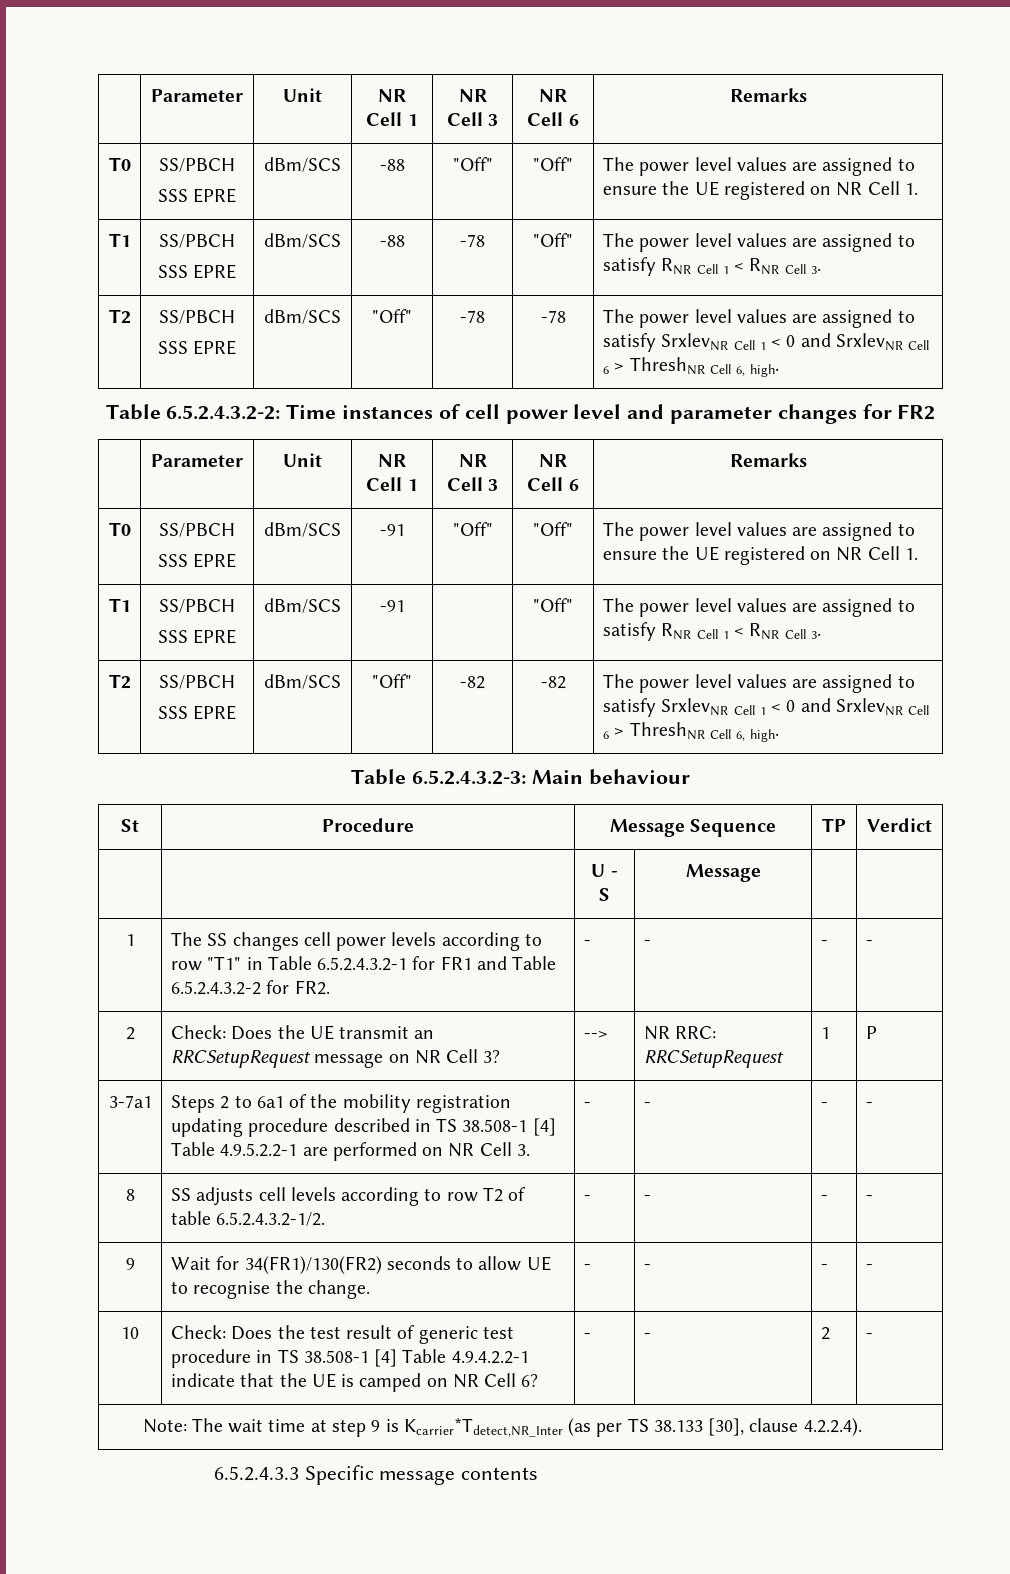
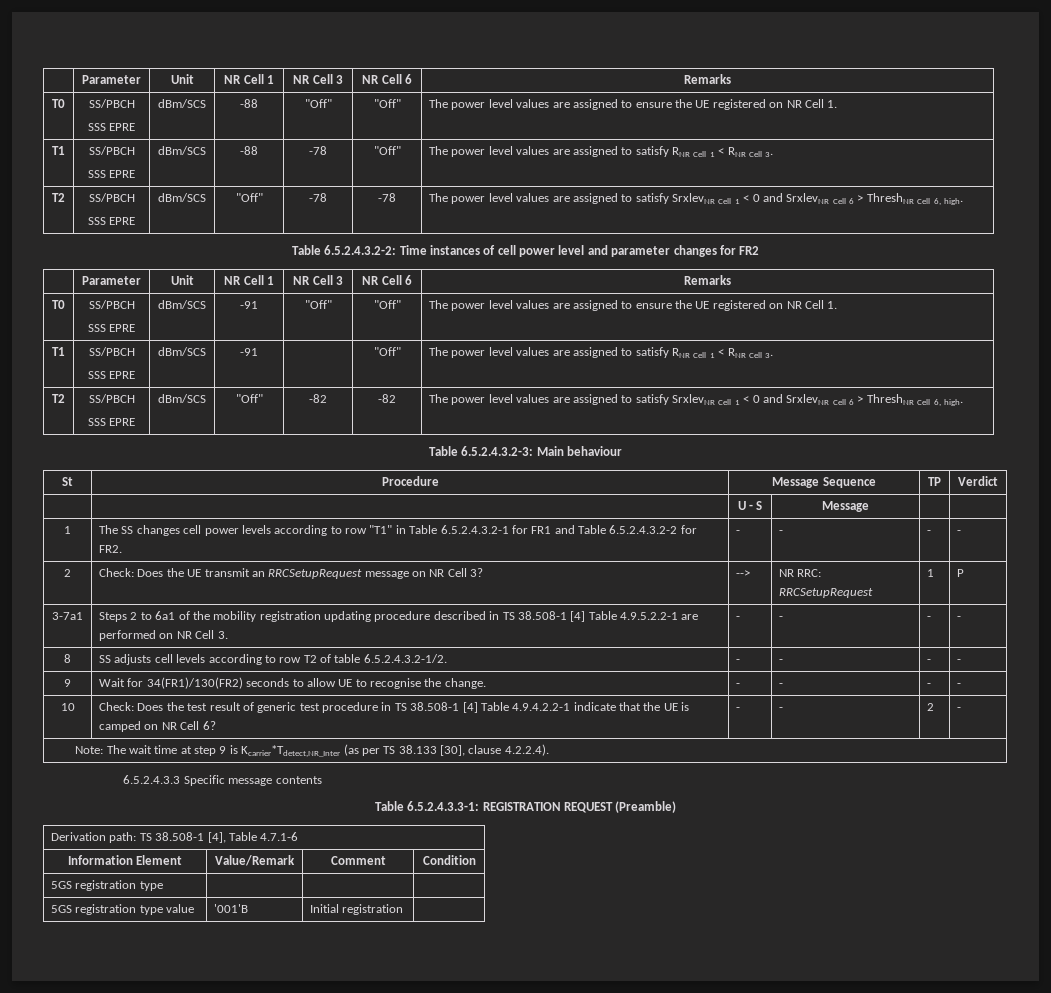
+ Table 6.5.2.4.3.3-1: REGISTRATION REQUEST (Preamble)
+ Derivation path: TS 38.508-1 [4], Table 4.7.1-6
+ Information Element | Value/Remark | Comment | Condition
+ 5GS registration type | | |
+ 5GS registration type value | '001'B | Initial registration |

